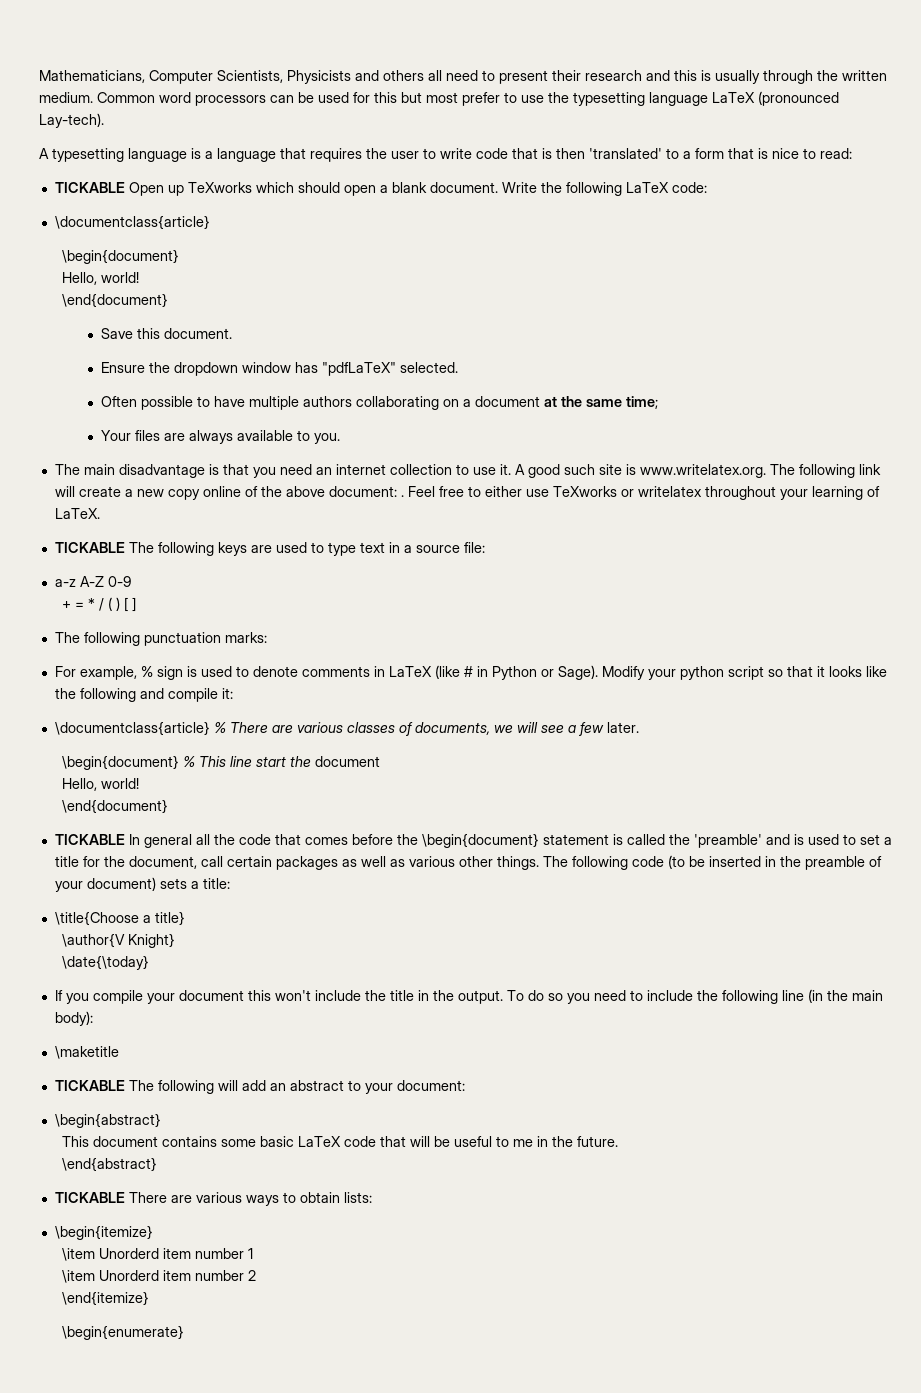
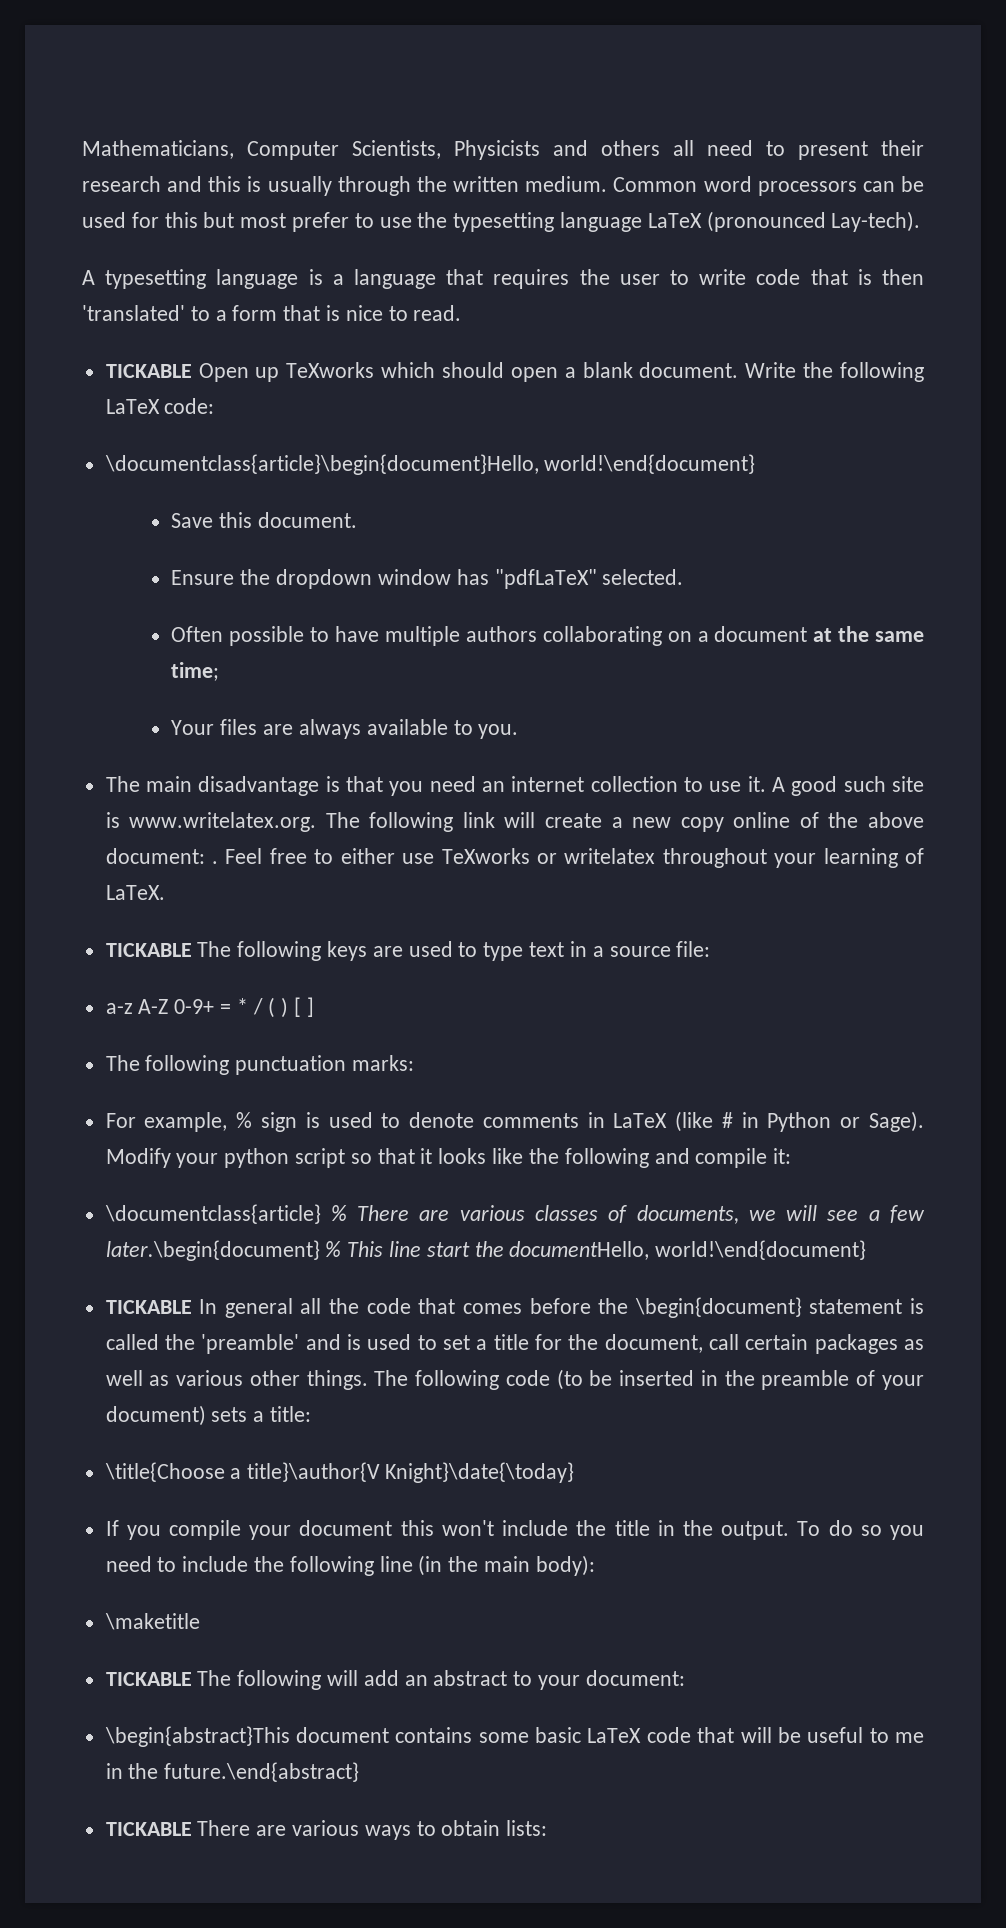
- A typesetting language is a language that requires the user to write code that is then 'translated' to a form that is nice to read:
+ A typesetting language is a language that requires the user to write code that is then 'translated' to a form that is nice to read.
  Write the following LaTeX code:
- \documentclass{article}
- \begin{document}
- Hello, world!
- \end{document}
+ \documentclass{article}\begin{document}Hello, world!\end{document}
- a-z A-Z 0-9
- + = * / ( ) [ ]
+ a-z A-Z 0-9+ = * / ( ) [ ]
- \documentclass{article} % There are various classes of documents, we will see a few later.
- \begin{document} % This line start the document
- Hello, world!
- \end{document}
+ \documentclass{article} % There are various classes of documents, we will see a few later.\begin{document} % This line start the documentHello, world!\end{document}
- \title{Choose a title}
- \author{V Knight}
- \date{\today}
+ \title{Choose a title}\author{V Knight}\date{\today}
- \begin{abstract}
- This document contains some basic LaTeX code that will be useful to me in the future.
- \end{abstract}
+ \begin{abstract}This document contains some basic LaTeX code that will be useful to me in the future.\end{abstract}
- \begin{itemize}
- \item Unorderd item number 1
- \item Unorderd item number 2
- \end{itemize}
- \begin{enumerate}

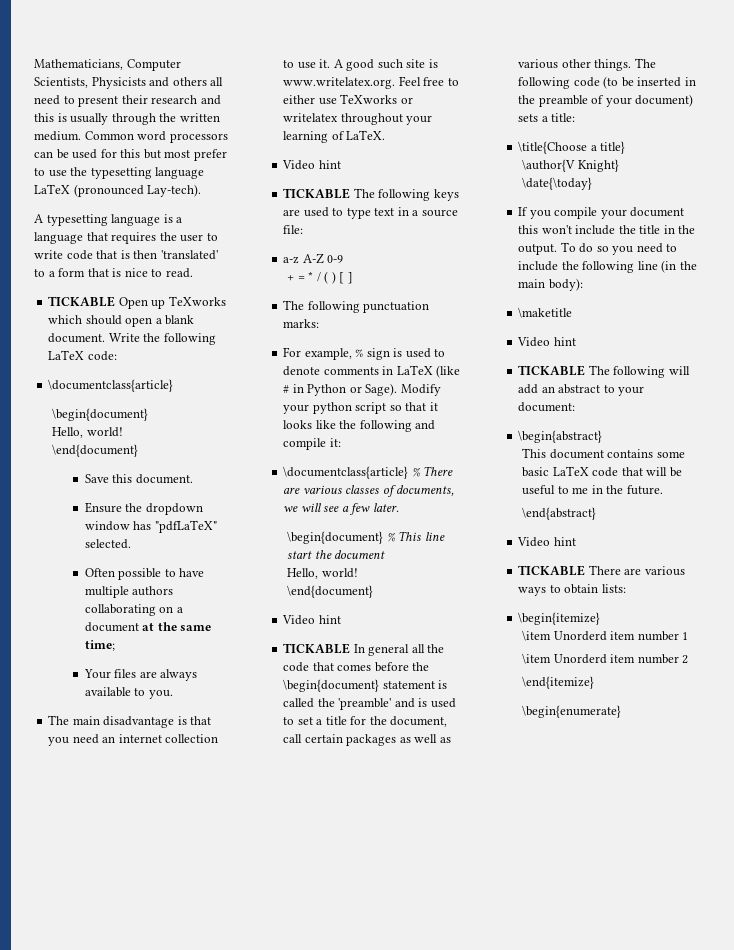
  Write the following LaTeX code:
- \documentclass{article}\begin{document}Hello, world!\end{document}
+ \documentclass{article}
+ \begin{document}
+ Hello, world!
+ \end{document}
- A good such site is www.writelatex.org. The following link will create a new copy online of the above document: . Feel free to either use TeXworks or writelatex throughout your learning of LaTeX.
+ A good such site is www.writelatex.org. Feel free to either use TeXworks or writelatex throughout your learning of LaTeX.
+ Video hint
- a-z A-Z 0-9+ = * / ( ) [ ]
+ a-z A-Z 0-9
+ + = * / ( ) [ ]
- \documentclass{article} % There are various classes of documents, we will see a few later.\begin{document} % This line start the documentHello, world!\end{document}
+ \documentclass{article} % There are various classes of documents, we will see a few later.
+ \begin{document} % This line start the document
+ Hello, world!
+ \end{document}
+ Video hint
- \title{Choose a title}\author{V Knight}\date{\today}
+ \title{Choose a title}
+ \author{V Knight}
+ \date{\today}
  \maketitle
+ Video hint
- \begin{abstract}This document contains some basic LaTeX code that will be useful to me in the future.\end{abstract}
+ \begin{abstract}
+ This document contains some basic LaTeX code that will be useful to me in the future.
+ \end{abstract}
+ Video hint
+ \begin{itemize}
+ \item Unorderd item number 1
+ \item Unorderd item number 2
+ \end{itemize}
+ \begin{enumerate}

